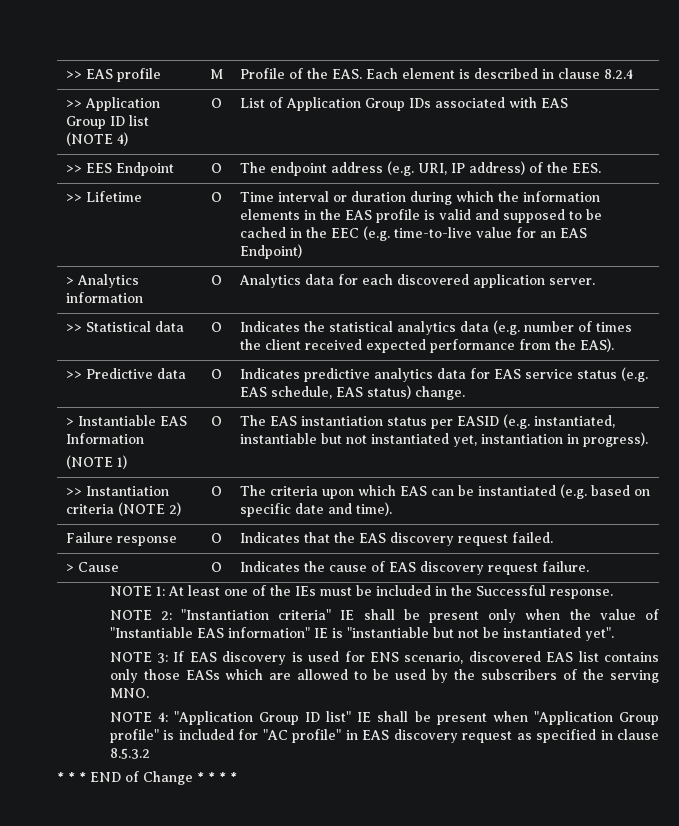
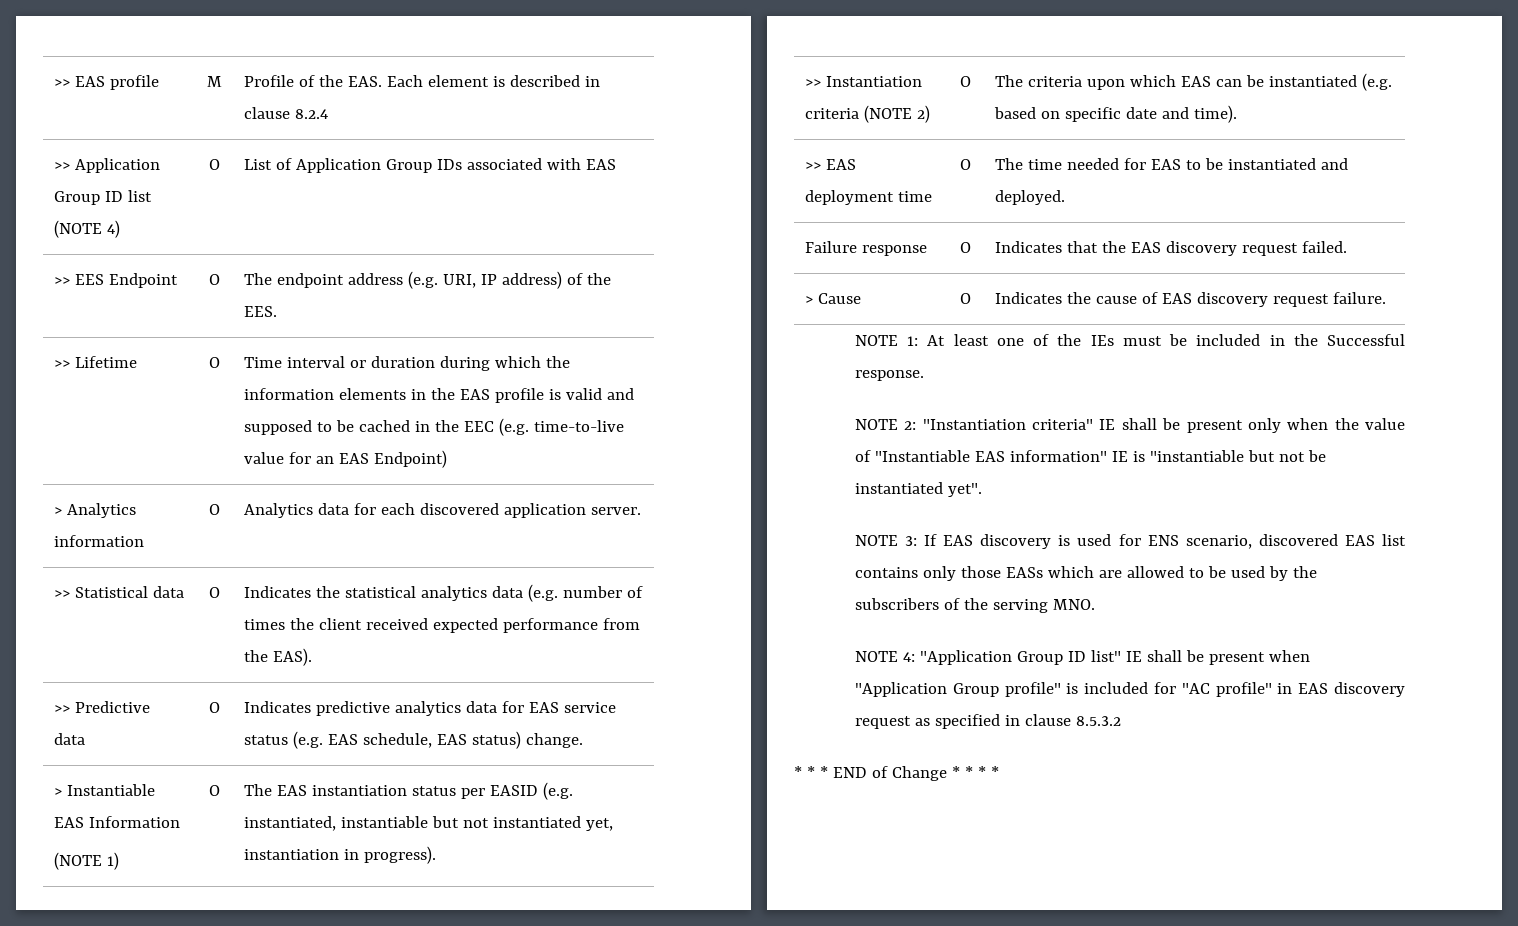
+ >> EAS deployment time | O | The time needed for EAS to be instantiated and deployed.

